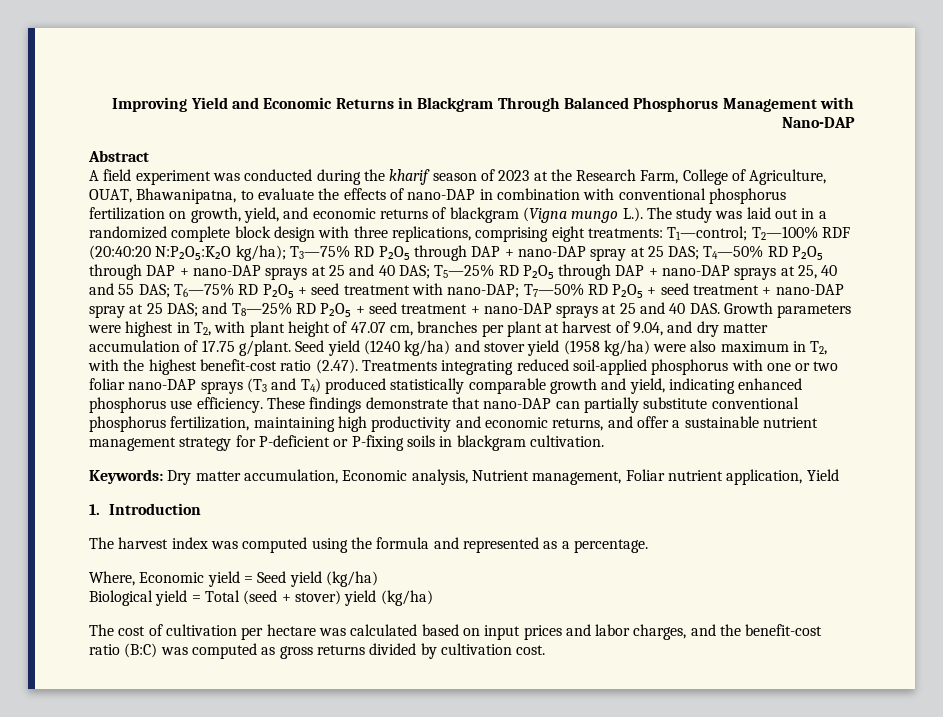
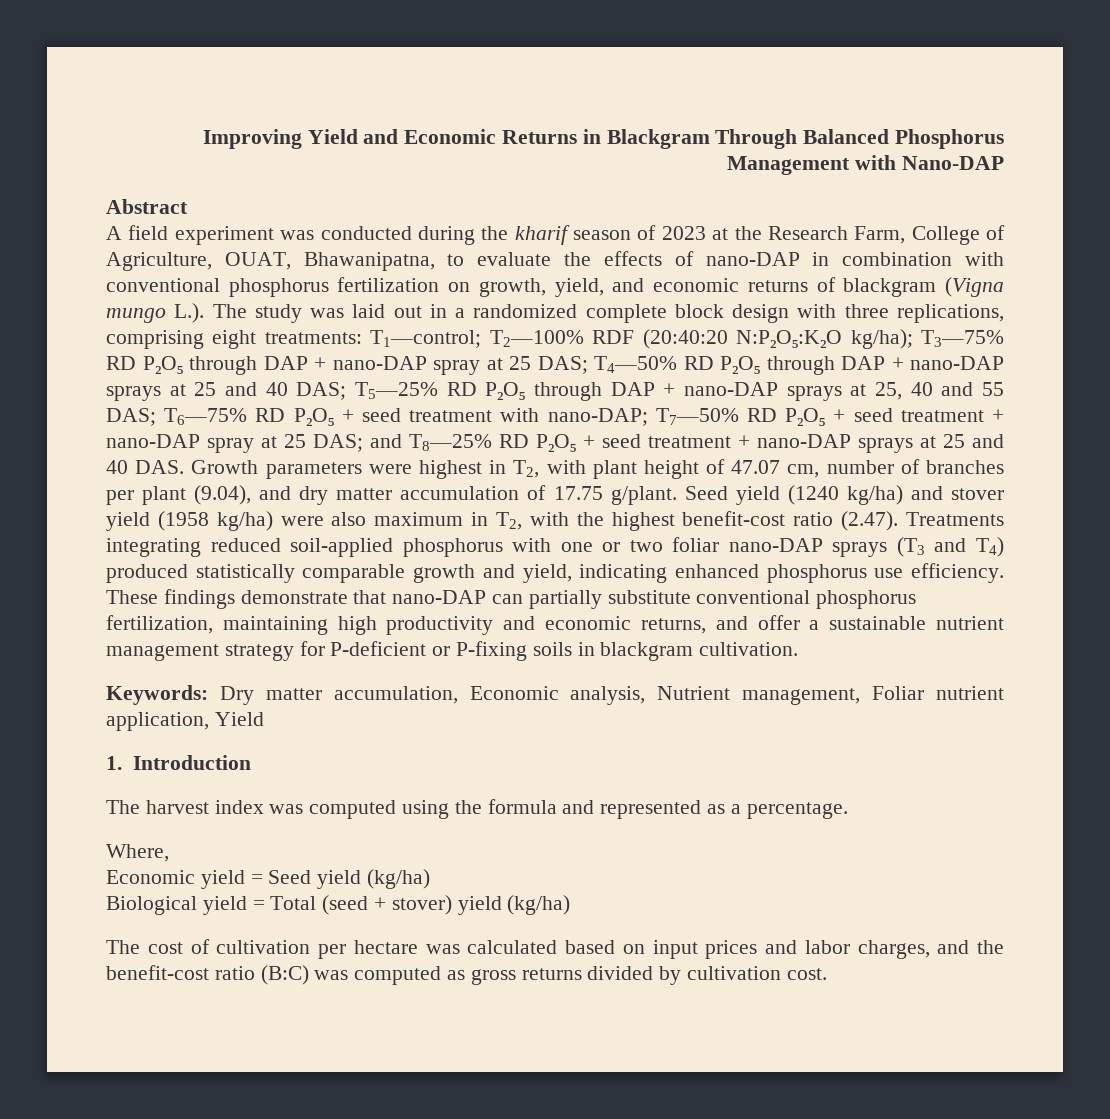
- and T8—25% RD P₂O₅ + seed treatment + nano-DAP sprays at 25 and 40 DAS. Growth parameters were highest in T2, with plant height of 47.07 cm, branches per plant at harvest of 9.04, and dry matter accumulation of 17.75 g/plant.
+ and T8—25% RD P₂O₅ + seed treatment + nano-DAP sprays at 25 and 40 DAS. Growth parameters were highest in T2, with plant height of 47.07 cm, number of branches per plant (9.04), and dry matter accumulation of 17.75 g/plant.
- Where, Economic yield = Seed yield (kg/ha)
+ Where,
+ Economic yield = Seed yield (kg/ha)

